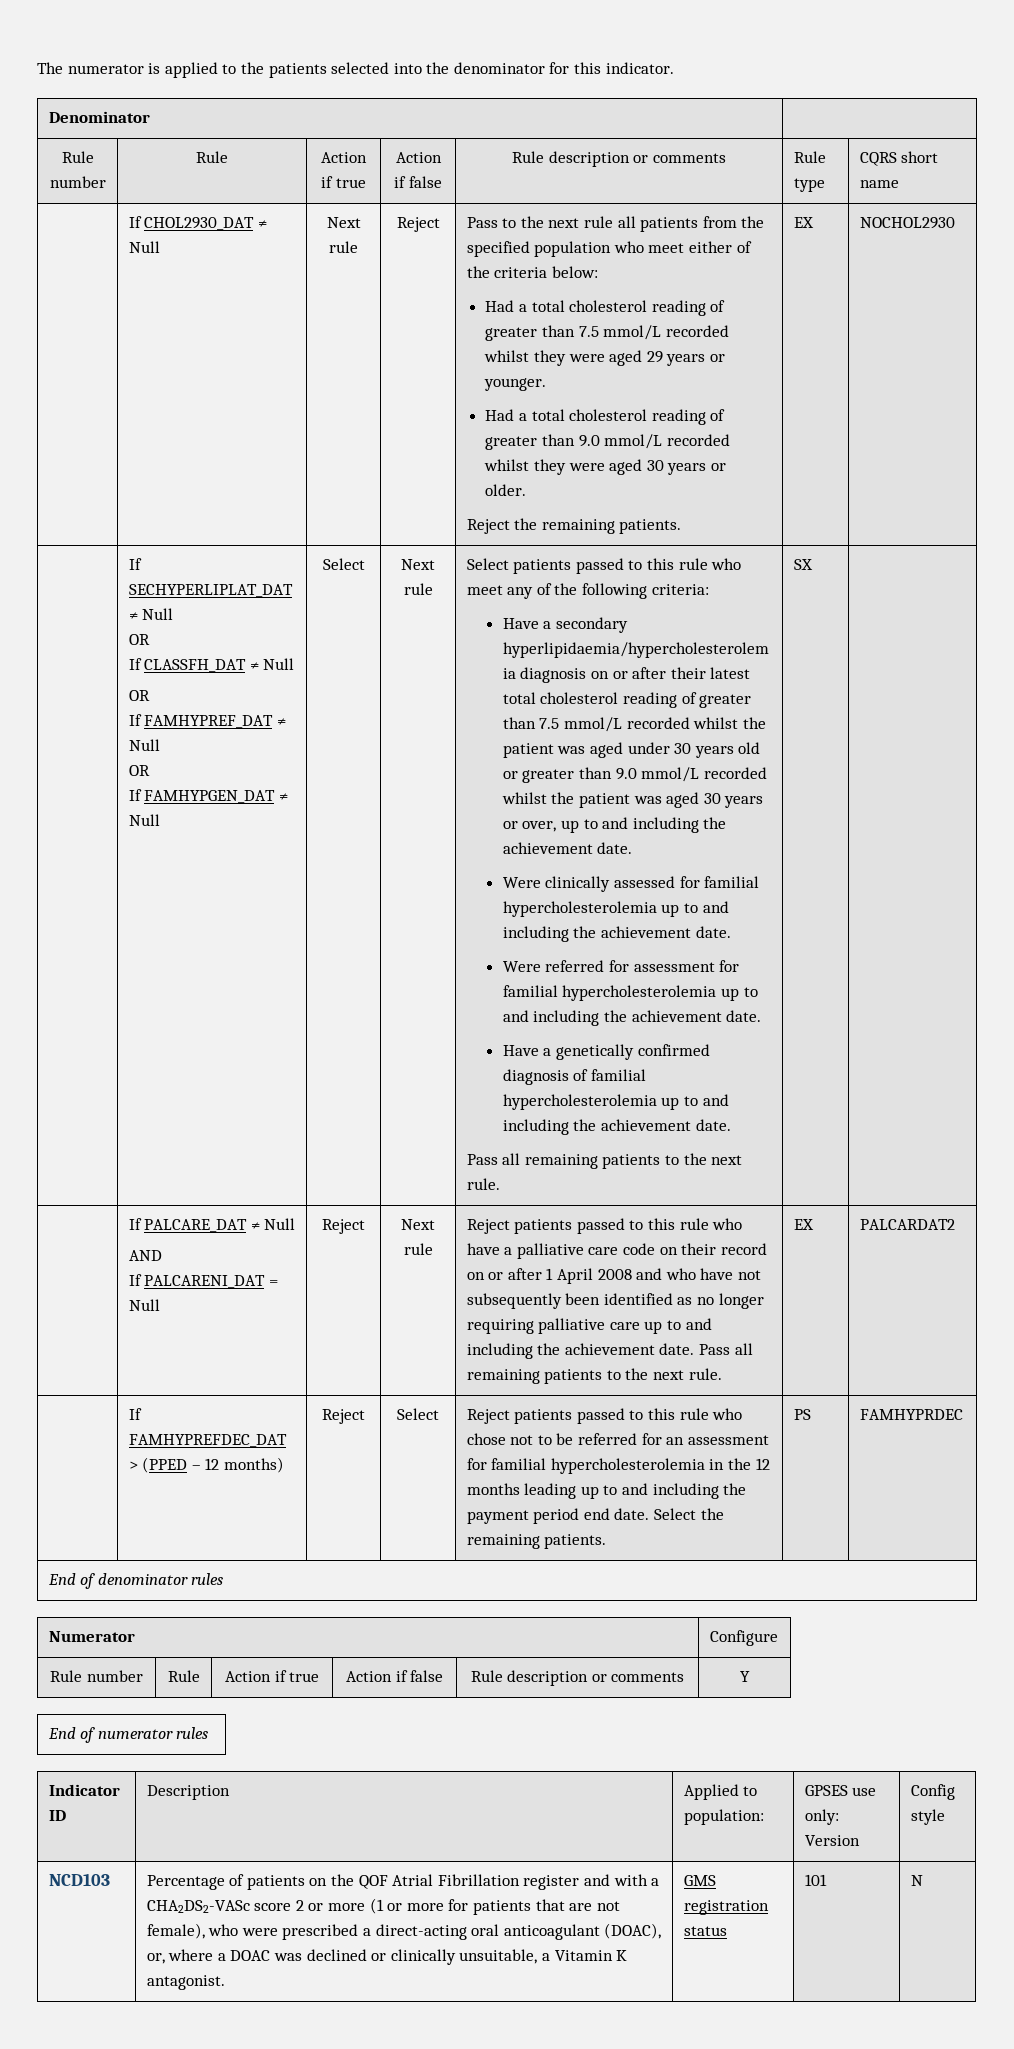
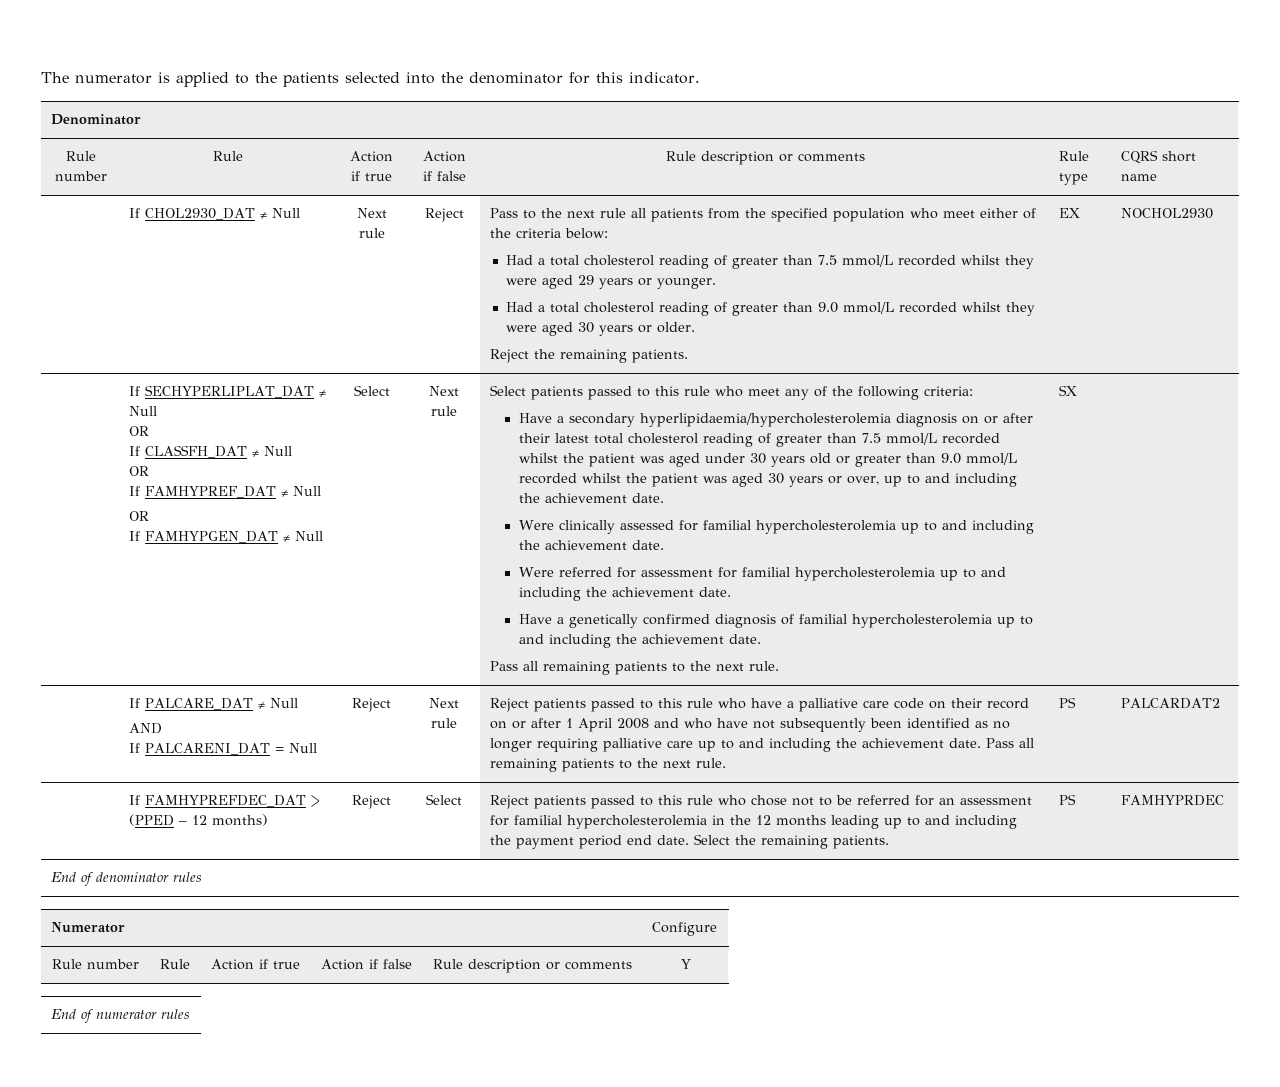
- Pass all remaining patients to the next rule. | EX
+ Pass all remaining patients to the next rule. | PS
- Indicator ID | Description | Applied to population: | GPSES use only: Version | Config style
- NCD103 | Percentage of patients on the QOF Atrial Fibrillation register and with a CHA2DS2-VASc score 2 or more (1 or more for patients that are not female), who were prescribed a direct-acting oral anticoagulant (DOAC), or, where a DOAC was declined or clinically unsuitable, a Vitamin K antagonist. | GMS registration status | 101 | N

